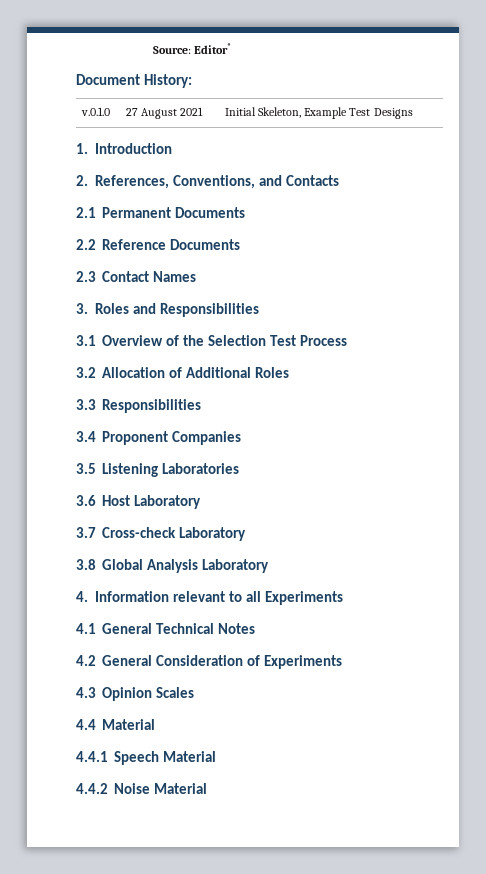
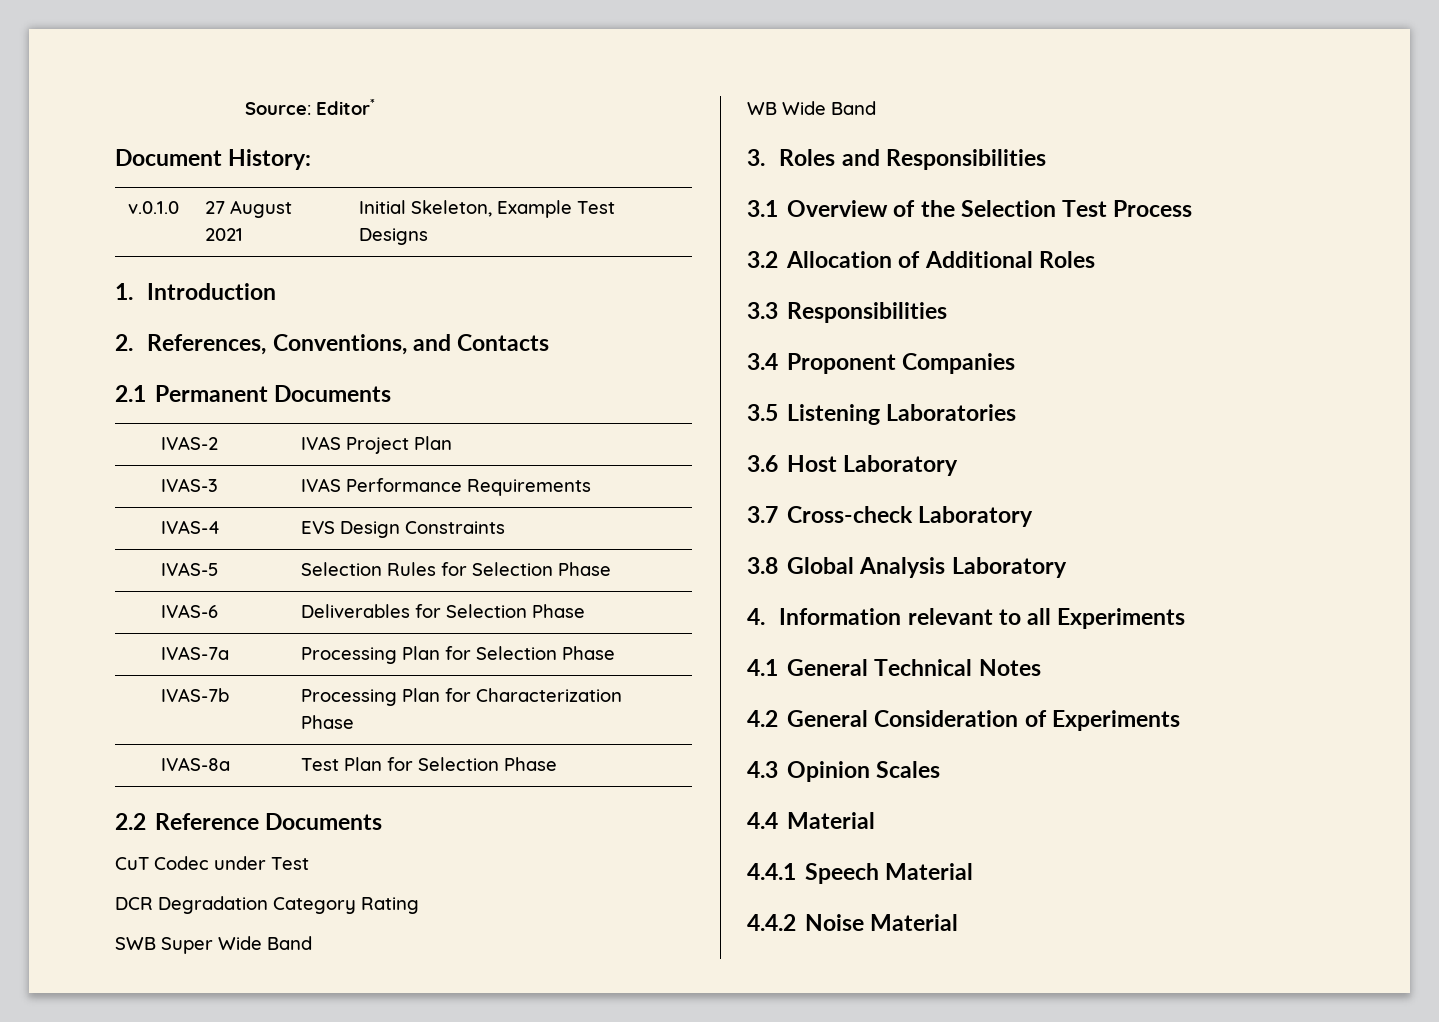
+ IVAS-2 | IVAS Project Plan
+ IVAS-3 | IVAS Performance Requirements
+ IVAS-4 | EVS Design Constraints
+ IVAS-5 | Selection Rules for Selection Phase
+ IVAS-6 | Deliverables for Selection Phase
+ IVAS-7a | Processing Plan for Selection Phase
+ IVAS-7b | Processing Plan for Characterization Phase
+ IVAS-8a | Test Plan for Selection Phase
  2.2 Reference Documents
- 2.3 Contact Names
+ CuT Codec under Test
+ DCR Degradation Category Rating
+ SWB Super Wide Band
+ WB Wide Band

